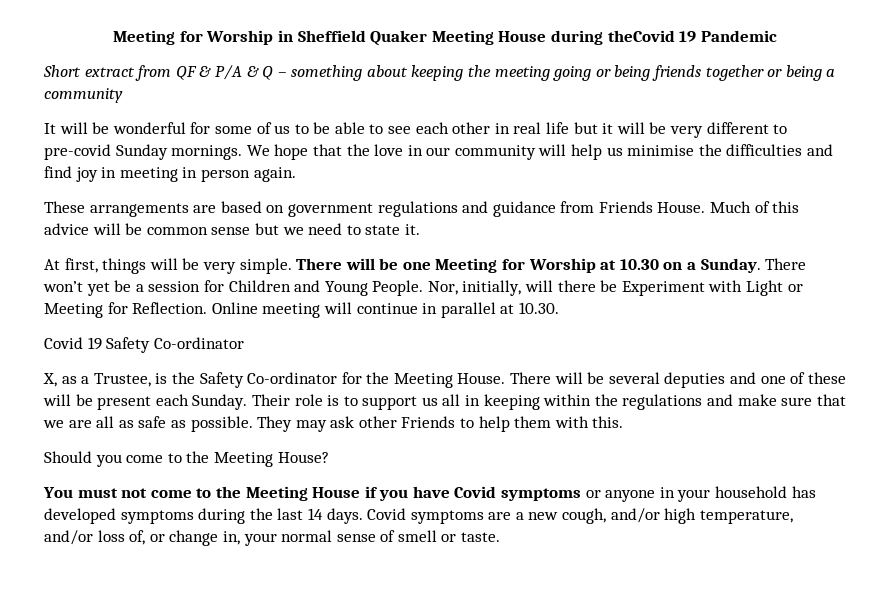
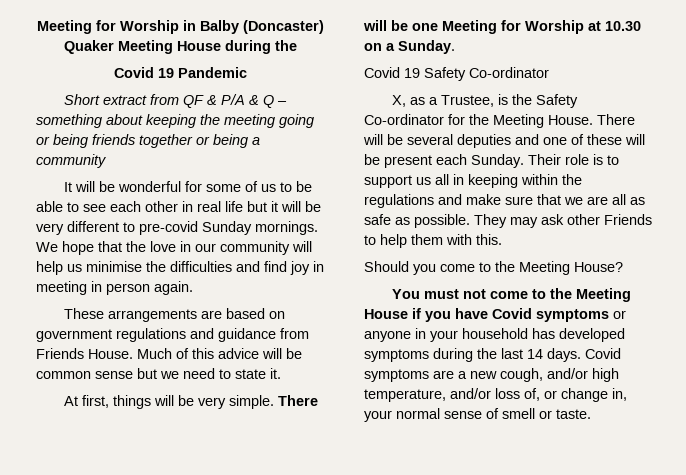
- Meeting for Worship in Sheffield Quaker Meeting House during theCovid 19 Pandemic
+ Meeting for Worship in Balby (Doncaster) Quaker Meeting House during the
+ Covid 19 Pandemic
- There won’t yet be a session for Children and Young People. Nor, initially, will there be Experiment with Light or Meeting for Reflection. Online meeting will continue in parallel at 10.30.

